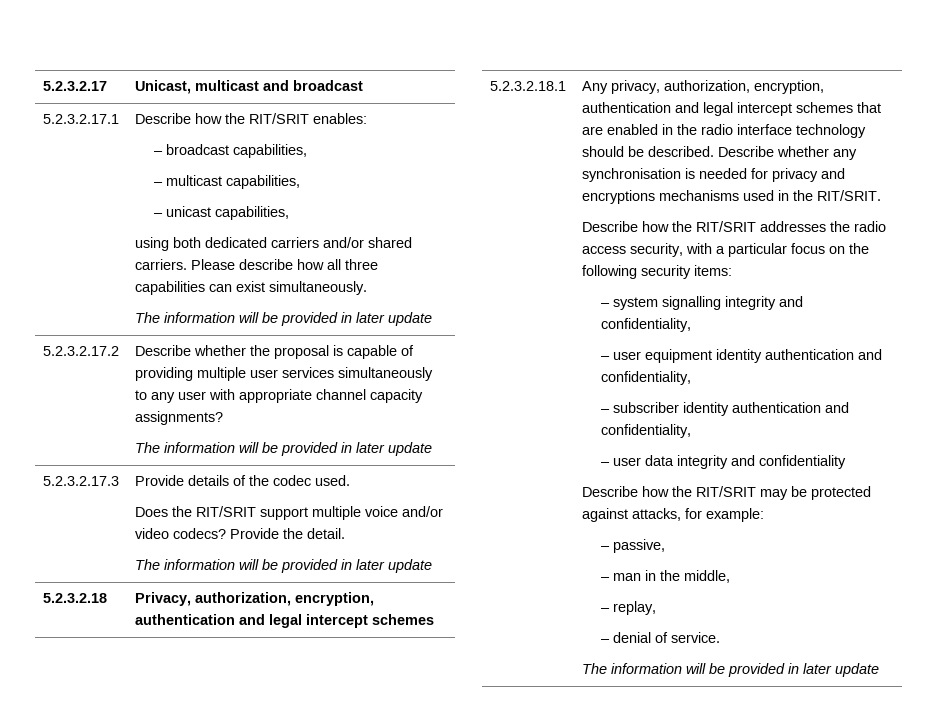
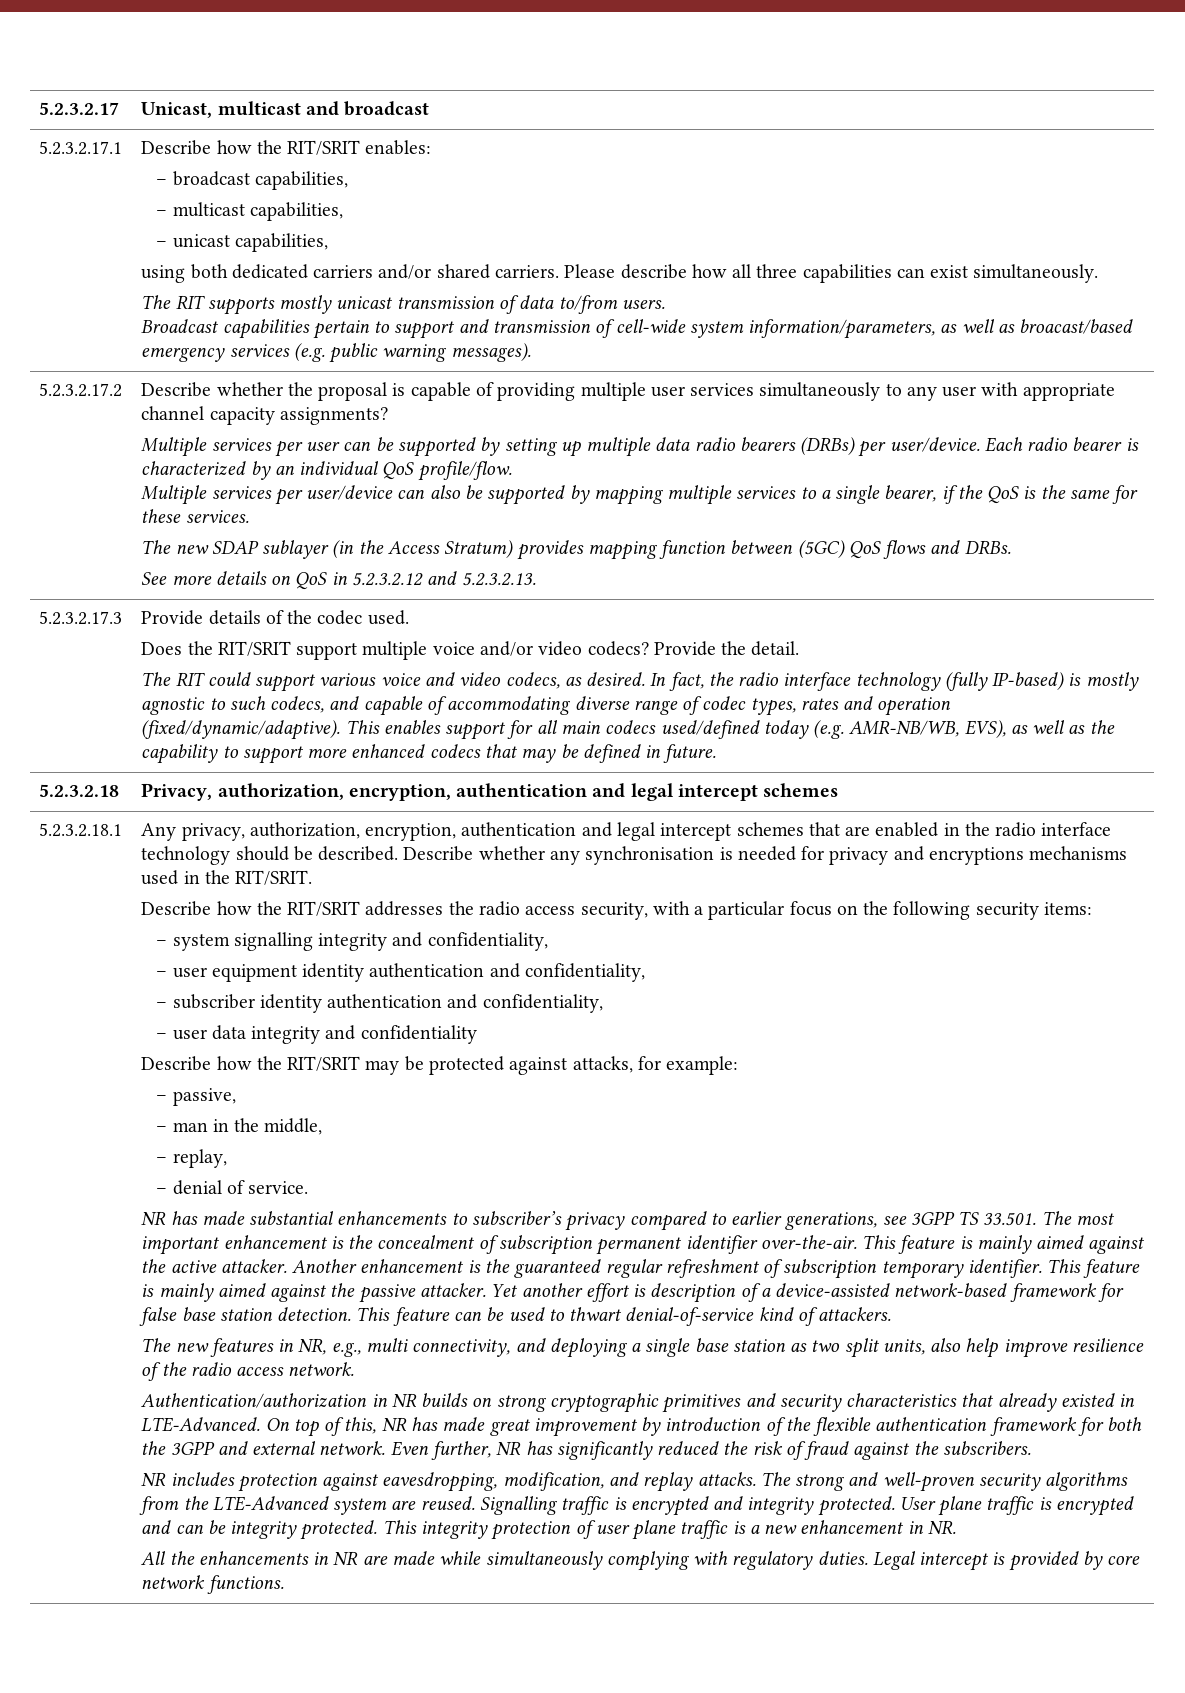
  Please describe how all three capabilities can exist simultaneously.
- The information will be provided in later update
+ The RIT supports mostly unicast transmission of data to/from users.
+ Broadcast capabilities pertain to support and transmission of cell-wide system information/parameters, as well as broacast/based emergency services (e.g. public warning messages).
  Describe whether the proposal is capable of providing multiple user services simultaneously to any user with appropriate channel capacity assignments?
- The information will be provided in later update
+ Multiple services per user can be supported by setting up multiple data radio bearers (DRBs) per user/device. Each radio bearer is characterized by an individual QoS profile/flow.
+ Multiple services per user/device can also be supported by mapping multiple services to a single bearer, if the QoS is the same for these services.
+ The new SDAP sublayer (in the Access Stratum) provides mapping function between (5GC) QoS flows and DRBs.
+ See more details on QoS in 5.2.3.2.12 and 5.2.3.2.13.
  Provide the detail.
- The information will be provided in later update
+ The RIT could support various voice and video codecs, as desired. In fact, the radio interface technology (fully IP-based) is mostly agnostic to such codecs, and capable of accommodating diverse range of codec types, rates and operation (fixed/dynamic/adaptive). This enables support for all main codecs used/defined today (e.g. AMR-NB/WB, EVS), as well as the capability to support more enhanced codecs that may be defined in future.
  – denial of service.
- The information will be provided in later update
+ NR has made substantial enhancements to subscriber’s privacy compared to earlier generations, see 3GPP TS 33.501. The most important enhancement is the concealment of subscription permanent identifier over-the-air. This feature is mainly aimed against the active attacker. Another enhancement is the guaranteed regular refreshment of subscription temporary identifier. This feature is mainly aimed against the passive attacker. Yet another effort is description of a device-assisted network-based framework for false base station detection. This feature can be used to thwart denial-of-service kind of attackers.
+ The new features in NR, e.g., multi connectivity, and deploying a single base station as two split units, also help improve resilience of the radio access network.
+ Authentication/authorization in NR builds on strong cryptographic primitives and security characteristics that already existed in LTE-Advanced. On top of this, NR has made great improvement by introduction of the flexible authentication framework for both the 3GPP and external network. Even further, NR has significantly reduced the risk of fraud against the subscribers.
+ NR includes protection against eavesdropping, modification, and replay attacks. The strong and well-proven security algorithms from the LTE-Advanced system are reused. Signalling traffic is encrypted and integrity protected. User plane traffic is encrypted and can be integrity protected. This integrity protection of user plane traffic is a new enhancement in NR.
+ All the enhancements in NR are made while simultaneously complying with regulatory duties. Legal intercept is provided by core network functions.

